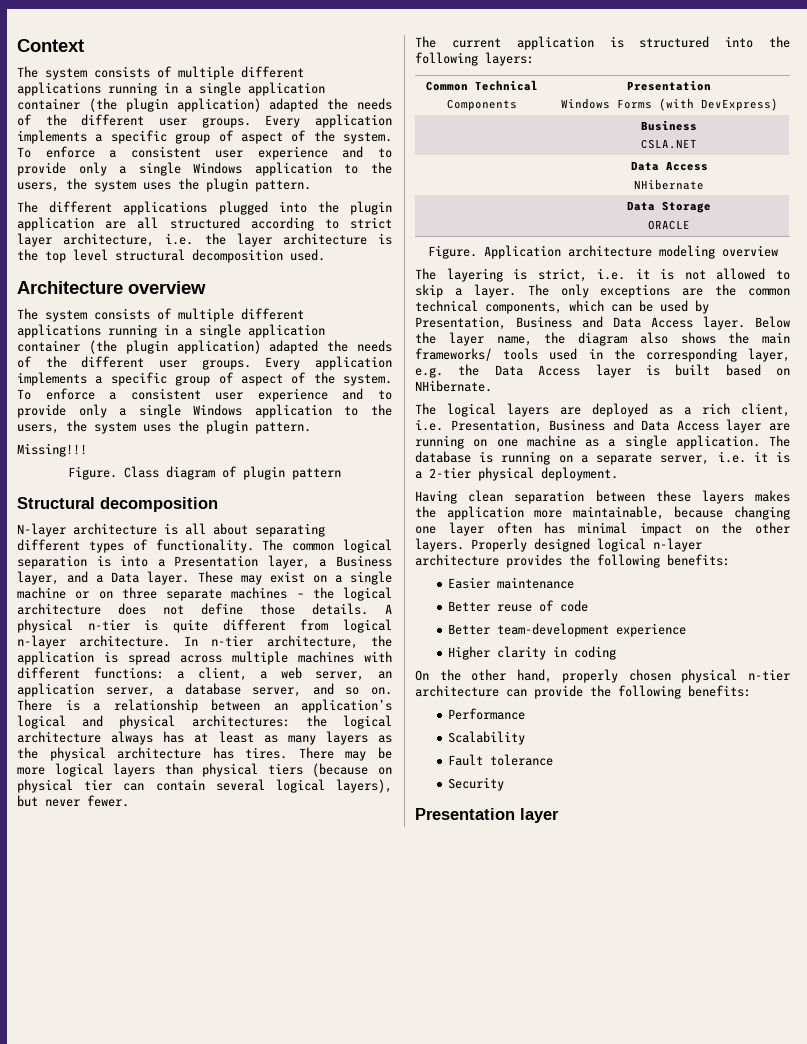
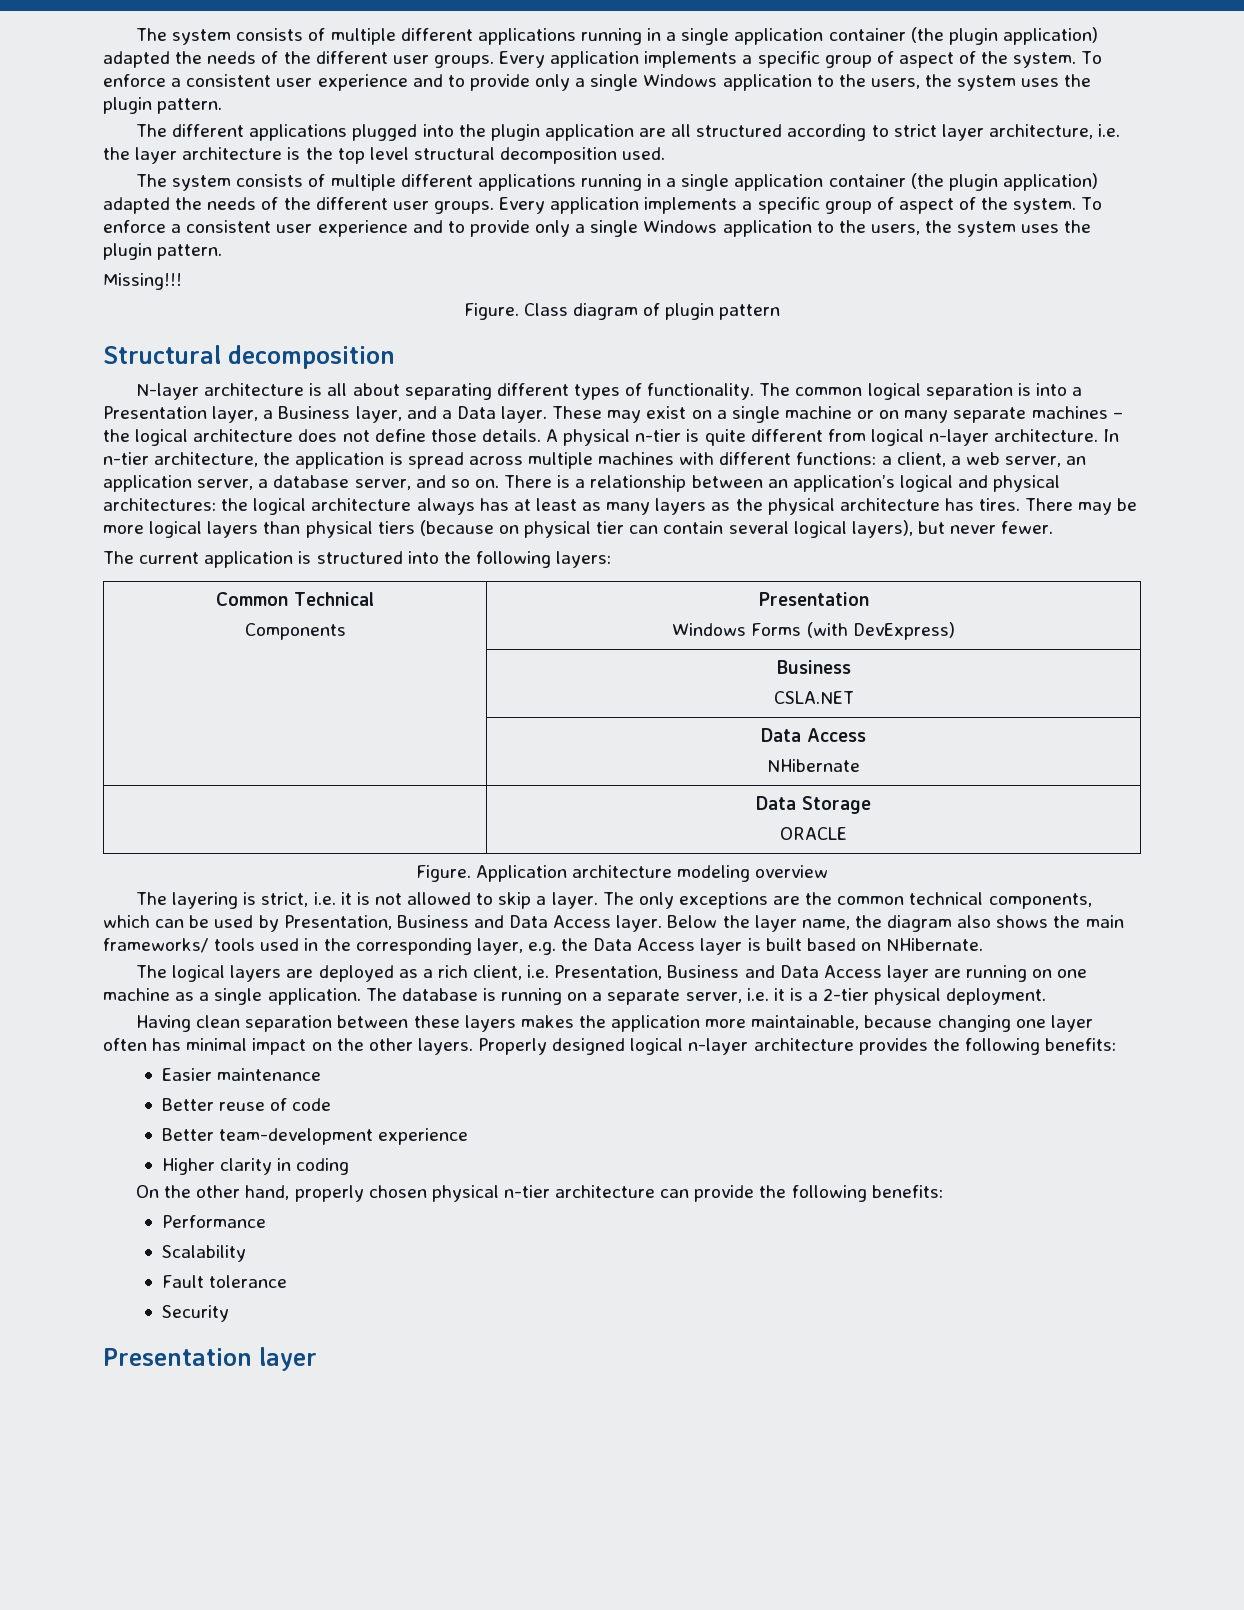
- Context
- Architecture overview
- These may exist on a single machine or on three separate machines – the logical architecture does not define those details.
+ These may exist on a single machine or on many separate machines – the logical architecture does not define those details.

